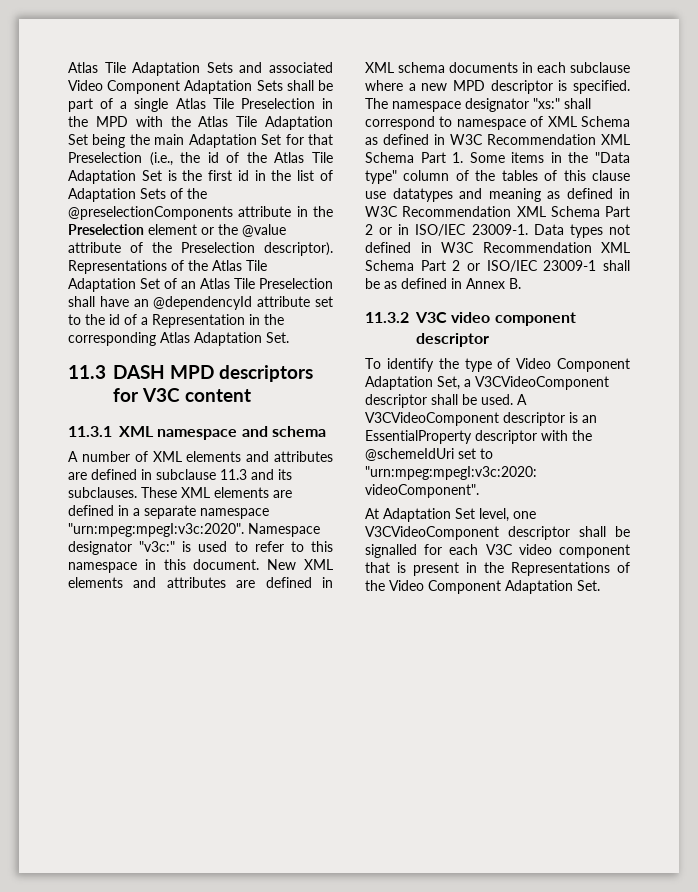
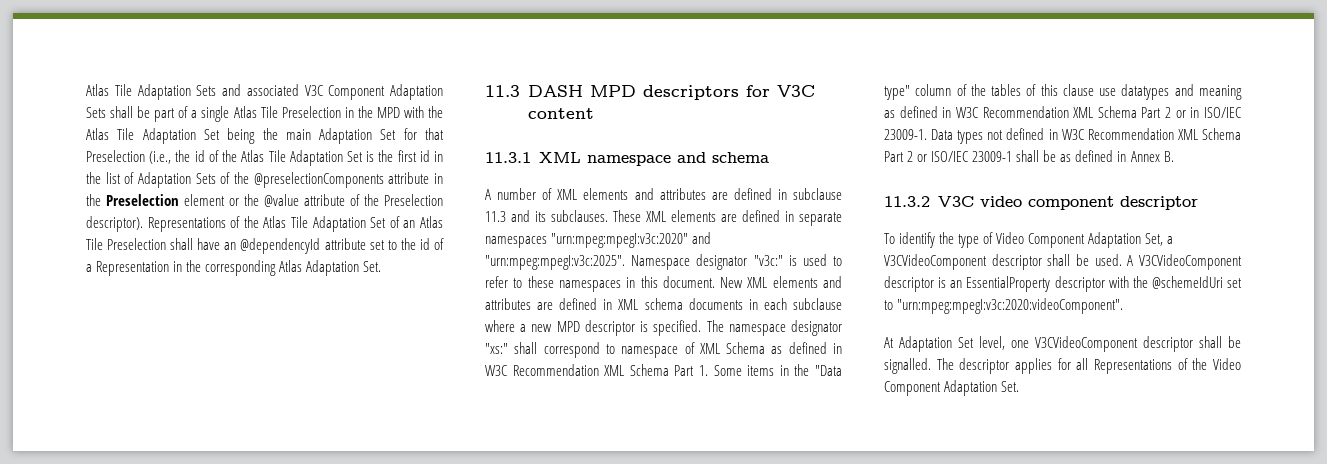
- Atlas Tile Adaptation Sets and associated Video Component Adaptation Sets shall be part of a single Atlas Tile Preselection in the MPD with the Atlas Tile Adaptation Set being the main Adaptation Set for that Preselection (i.e., the id of the Atlas Tile Adaptation Set is the first id in the list of Adaptation Sets of the @preselectionComponents attribute in the Preselection element or the @value attribute of the Preselection descriptor).
+ Atlas Tile Adaptation Sets and associated V3C Component Adaptation Sets shall be part of a single Atlas Tile Preselection in the MPD with the Atlas Tile Adaptation Set being the main Adaptation Set for that Preselection (i.e., the id of the Atlas Tile Adaptation Set is the first id in the list of Adaptation Sets of the @preselectionComponents attribute in the Preselection element or the @value attribute of the Preselection descriptor).
- These XML elements are defined in a separate namespace "urn:mpeg:mpegI:v3c:2020".
+ These XML elements are defined in separate namespaces "urn:mpeg:mpegI:v3c:2020" and "urn:mpeg:mpegI:v3c:2025".
- Namespace designator "v3c:" is used to refer to this namespace in this document.
+ Namespace designator "v3c:" is used to refer to these namespaces in this document.
- At Adaptation Set level, one V3CVideoComponent descriptor shall be signalled for each V3C video component that is present in the Representations of the Video Component Adaptation Set.
+ At Adaptation Set level, one V3CVideoComponent descriptor shall be signalled. The descriptor applies for all Representations of the Video Component Adaptation Set.

